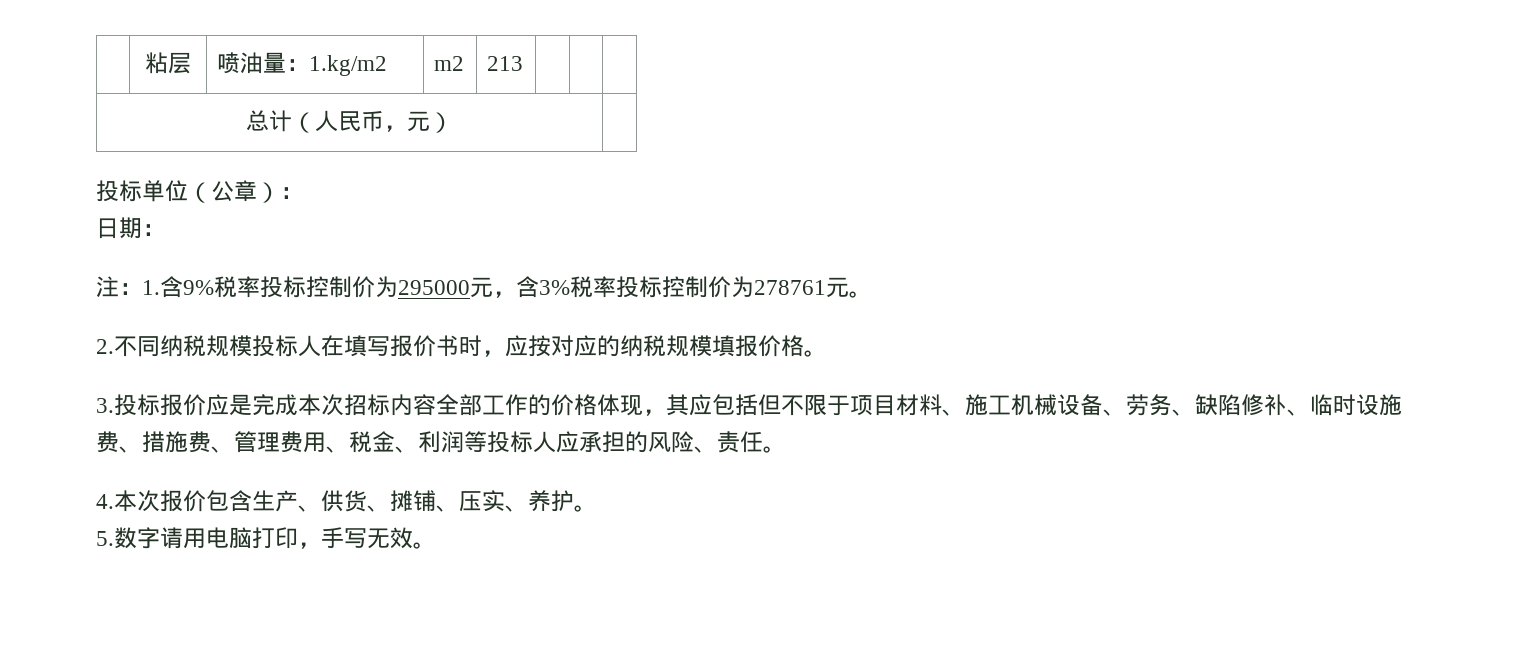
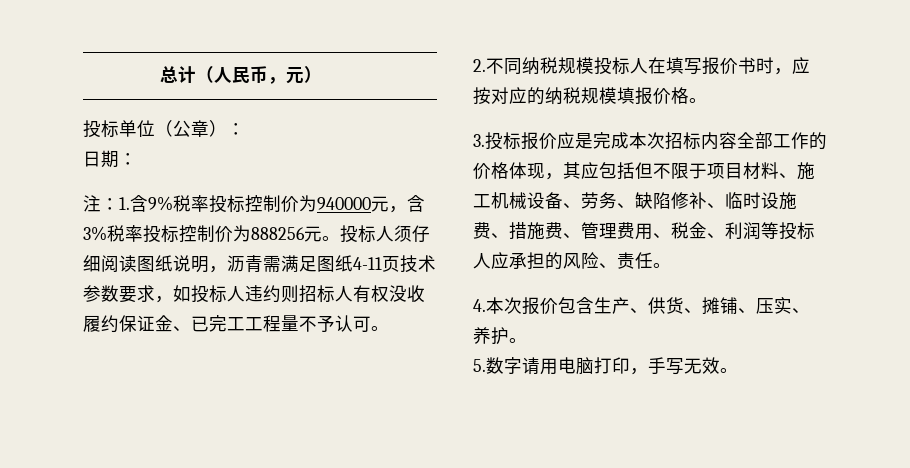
- | 粘层 | 喷油量：1.kg/m2 | m2 | 213 | | |
- 注：1.含9%税率投标控制价为295000元，含3%税率投标控制价为278761元。
+ 注：1.含9%税率投标控制价为940000元，含3%税率投标控制价为888256元。投标人须仔细阅读图纸说明，沥青需满足图纸4-11页技术参数要求，如投标人违约则招标人有权没收履约保证金、已完工工程量不予认可。

